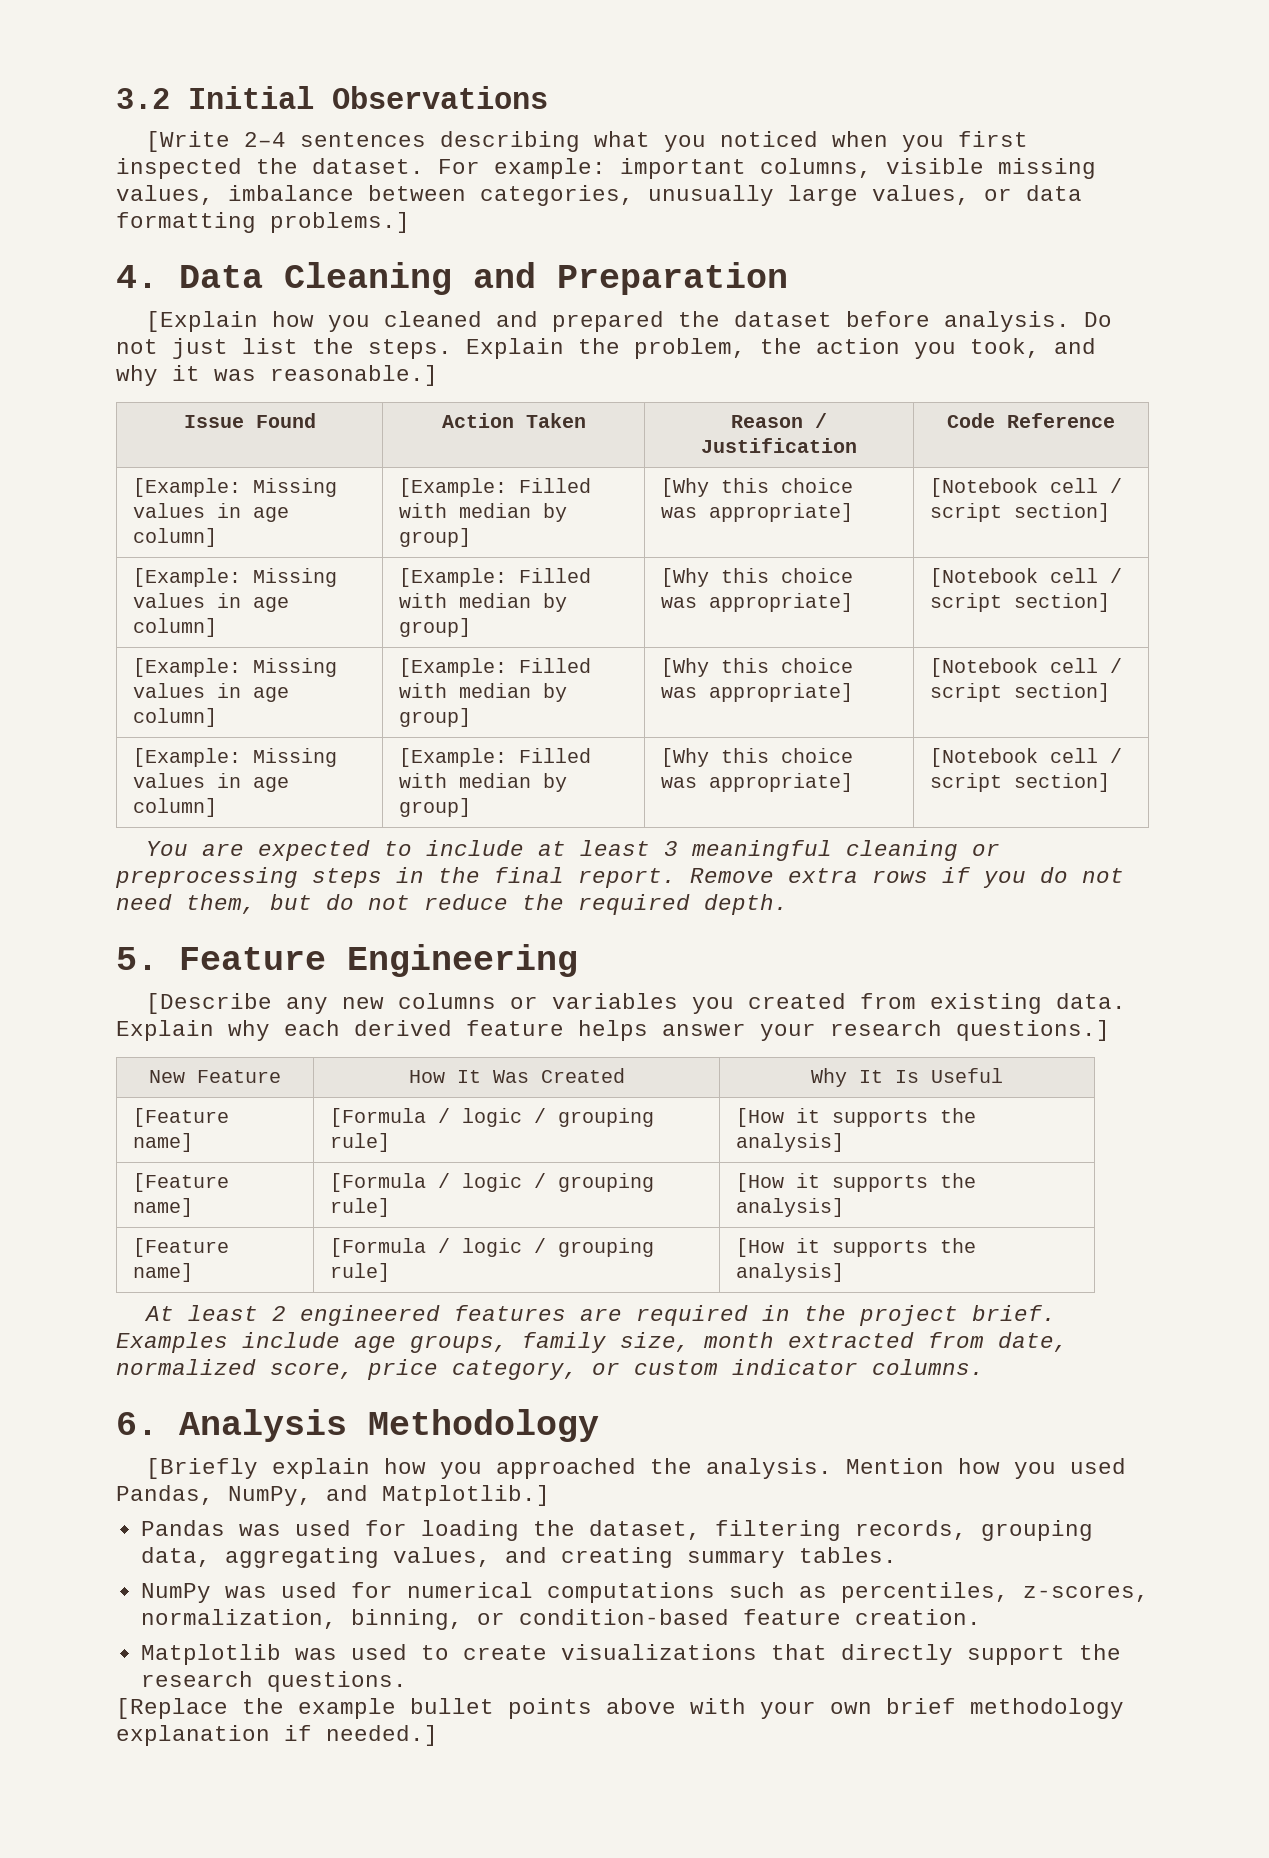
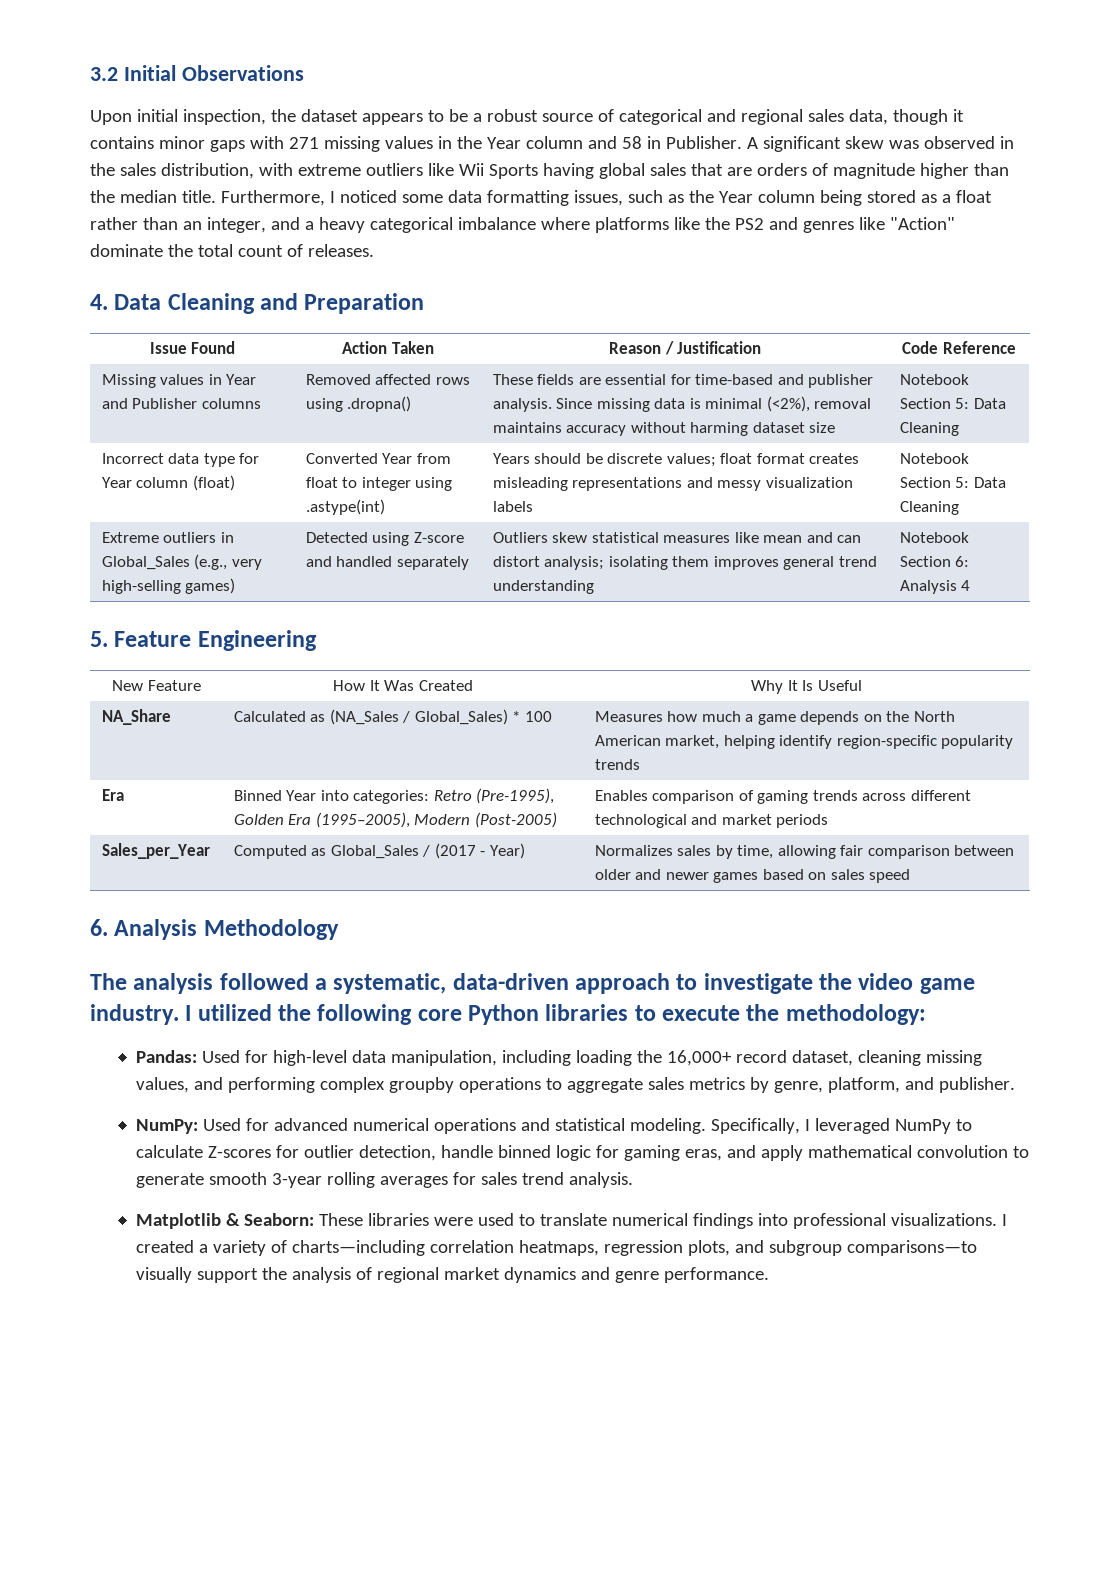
- [Write 2–4 sentences describing what you noticed when you first inspected the dataset. For example: important columns, visible missing values, imbalance between categories, unusually large values, or data formatting problems.]
+ Upon initial inspection, the dataset appears to be a robust source of categorical and regional sales data, though it contains minor gaps with 271 missing values in the Year column and 58 in Publisher. A significant skew was observed in the sales distribution, with extreme outliers like Wii Sports having global sales that are orders of magnitude higher than the median title. Furthermore, I noticed some data formatting issues, such as the Year column being stored as a float rather than an integer, and a heavy categorical imbalance where platforms like the PS2 and genres like "Action" dominate the total count of releases.
- [Explain how you cleaned and prepared the dataset before analysis. Do not just list the steps. Explain the problem, the action you took, and why it was reasonable.]
  Issue Found | Action Taken | Reason / Justification | Code Reference
- [Example: Missing values in age column] | [Example: Filled with median by group] | [Why this choice was appropriate] | [Notebook cell / script section]
- [Example: Missing values in age column] | [Example: Filled with median by group] | [Why this choice was appropriate] | [Notebook cell / script section]
- [Example: Missing values in age column] | [Example: Filled with median by group] | [Why this choice was appropriate] | [Notebook cell / script section]
- [Example: Missing values in age column] | [Example: Filled with median by group] | [Why this choice was appropriate] | [Notebook cell / script section]
- You are expected to include at least 3 meaningful cleaning or preprocessing steps in the final report. Remove extra rows if you do not need them, but do not reduce the required depth.
+ Missing values in Year and Publisher columns | Removed affected rows using .dropna() | These fields are essential for time-based and publisher analysis. Since missing data is minimal (<2%), removal maintains accuracy without harming dataset size | Notebook Section 5: Data Cleaning
+ Incorrect data type for Year column (float) | Converted Year from float to integer using .astype(int) | Years should be discrete values; float format creates misleading representations and messy visualization labels | Notebook Section 5: Data Cleaning
+ Extreme outliers in Global_Sales (e.g., very high-selling games) | Detected using Z-score and handled separately | Outliers skew statistical measures like mean and can distort analysis; isolating them improves general trend understanding | Notebook Section 6: Analysis 4
  5. Feature Engineering
- [Describe any new columns or variables you created from existing data. Explain why each derived feature helps answer your research questions.]
  New Feature | How It Was Created | Why It Is Useful
- [Feature name] | [Formula / logic / grouping rule] | [How it supports the analysis]
- [Feature name] | [Formula / logic / grouping rule] | [How it supports the analysis]
- [Feature name] | [Formula / logic / grouping rule] | [How it supports the analysis]
- At least 2 engineered features are required in the project brief. Examples include age groups, family size, month extracted from date, normalized score, price category, or custom indicator columns.
+ NA_Share | Calculated as (NA_Sales / Global_Sales) * 100 | Measures how much a game depends on the North American market, helping identify region-specific popularity trends
+ Era | Binned Year into categories: Retro (Pre-1995), Golden Era (1995–2005), Modern (Post-2005) | Enables comparison of gaming trends across different technological and market periods
+ Sales_per_Year | Computed as Global_Sales / (2017 - Year) | Normalizes sales by time, allowing fair comparison between older and newer games based on sales speed
  6. Analysis Methodology
- [Briefly explain how you approached the analysis. Mention how you used Pandas, NumPy, and Matplotlib.]
- Pandas was used for loading the dataset, filtering records, grouping data, aggregating values, and creating summary tables.
- NumPy was used for numerical computations such as percentiles, z-scores, normalization, binning, or condition-based feature creation.
- Matplotlib was used to create visualizations that directly support the research questions.
- [Replace the example bullet points above with your own brief methodology explanation if needed.]
+ The analysis followed a systematic, data-driven approach to investigate the video game industry. I utilized the following core Python libraries to execute the methodology:
+ Pandas: Used for high-level data manipulation, including loading the 16,000+ record dataset, cleaning missing values, and performing complex groupby operations to aggregate sales metrics by genre, platform, and publisher.
+ NumPy: Used for advanced numerical operations and statistical modeling. Specifically, I leveraged NumPy to calculate Z-scores for outlier detection, handle binned logic for gaming eras, and apply mathematical convolution to generate smooth 3-year rolling averages for sales trend analysis.
+ Matplotlib & Seaborn: These libraries were used to translate numerical findings into professional visualizations. I created a variety of charts—including correlation heatmaps, regression plots, and subgroup comparisons—to visually support the analysis of regional market dynamics and genre performance.

